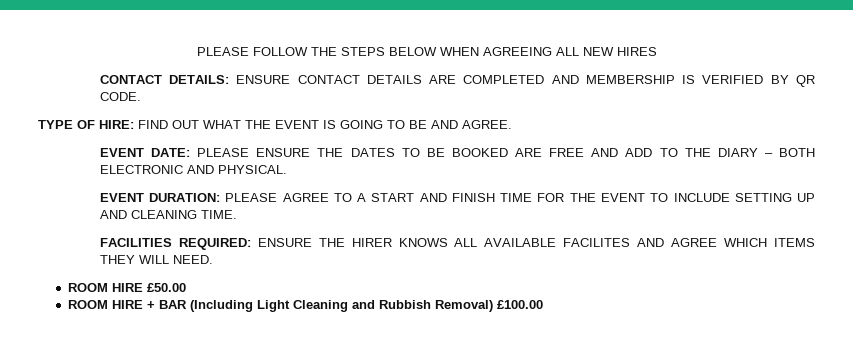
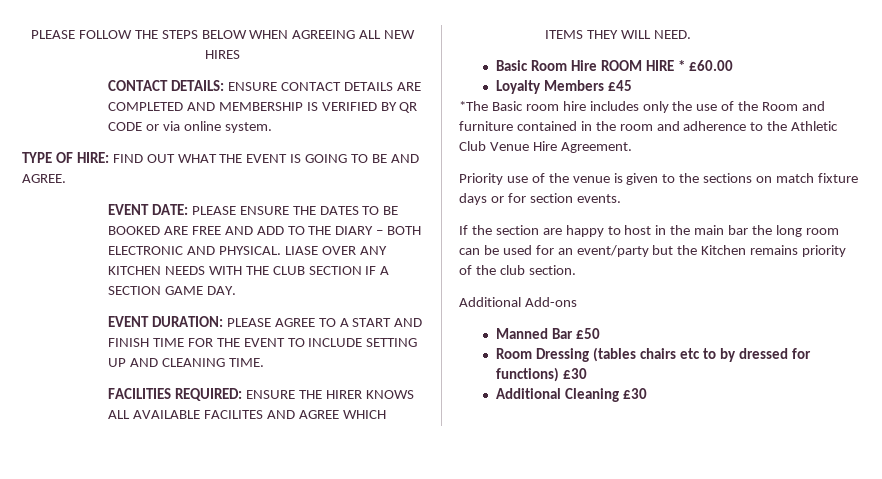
- CONTACT DETAILS: ENSURE CONTACT DETAILS ARE COMPLETED AND MEMBERSHIP IS VERIFIED BY QR CODE.
+ CONTACT DETAILS: ENSURE CONTACT DETAILS ARE COMPLETED AND MEMBERSHIP IS VERIFIED BY QR CODE or via online system.
+ LIASE OVER ANY KITCHEN NEEDS WITH THE CLUB SECTION IF A SECTION GAME DAY.
- ROOM HIRE £50.00
- ROOM HIRE + BAR (Including Light Cleaning and Rubbish Removal) £100.00
+ Basic Room Hire ROOM HIRE * £60.00
+ Loyalty Members £45
+ *The Basic room hire includes only the use of the Room and furniture contained in the room and adherence to the Athletic Club Venue Hire Agreement.
+ Priority use of the venue is given to the sections on match fixture days or for section events.
+ If the section are happy to host in the main bar the long room can be used for an event/party but the Kitchen remains priority of the club section.
+ Additional Add-ons
+ Manned Bar £50
+ Room Dressing (tables chairs etc to by dressed for functions) £30
+ Additional Cleaning £30

